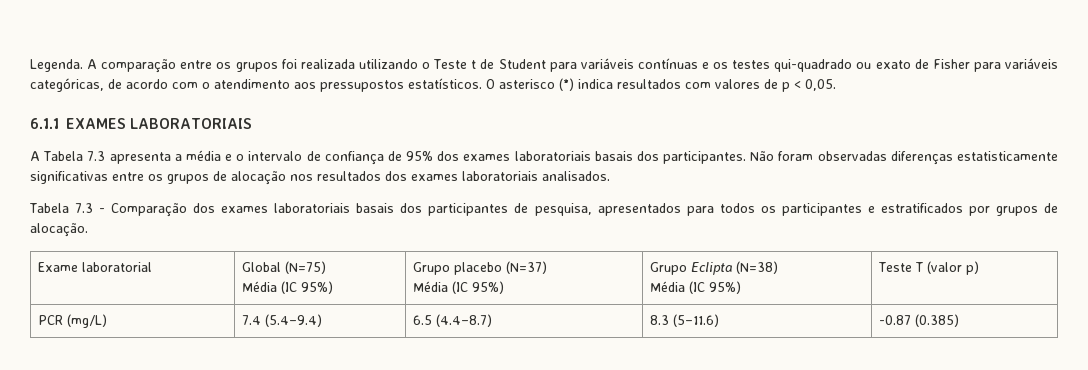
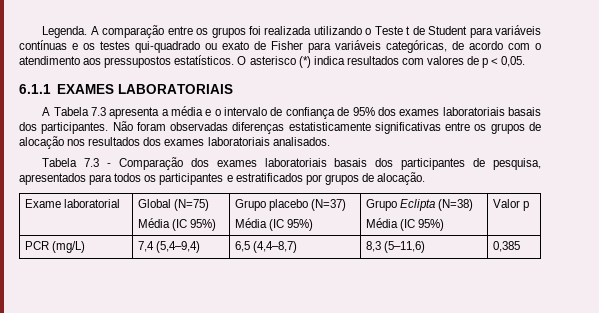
  Exame laboratorial | Global (N=75)
  Média (IC 95%) | Grupo placebo (N=37)
  Média (IC 95%) | Grupo Eclipta (N=38)
- Média (IC 95%) | Teste T (valor p)
- PCR (mg/L) | 7.4 (5.4–9.4) | 6.5 (4.4–8.7) | 8.3 (5–11.6) | -0.87 (0.385)
+ Média (IC 95%) | Valor p
+ PCR (mg/L) | 7,4 (5,4–9,4) | 6,5 (4,4–8,7) | 8,3 (5–11,6) | 0,385

